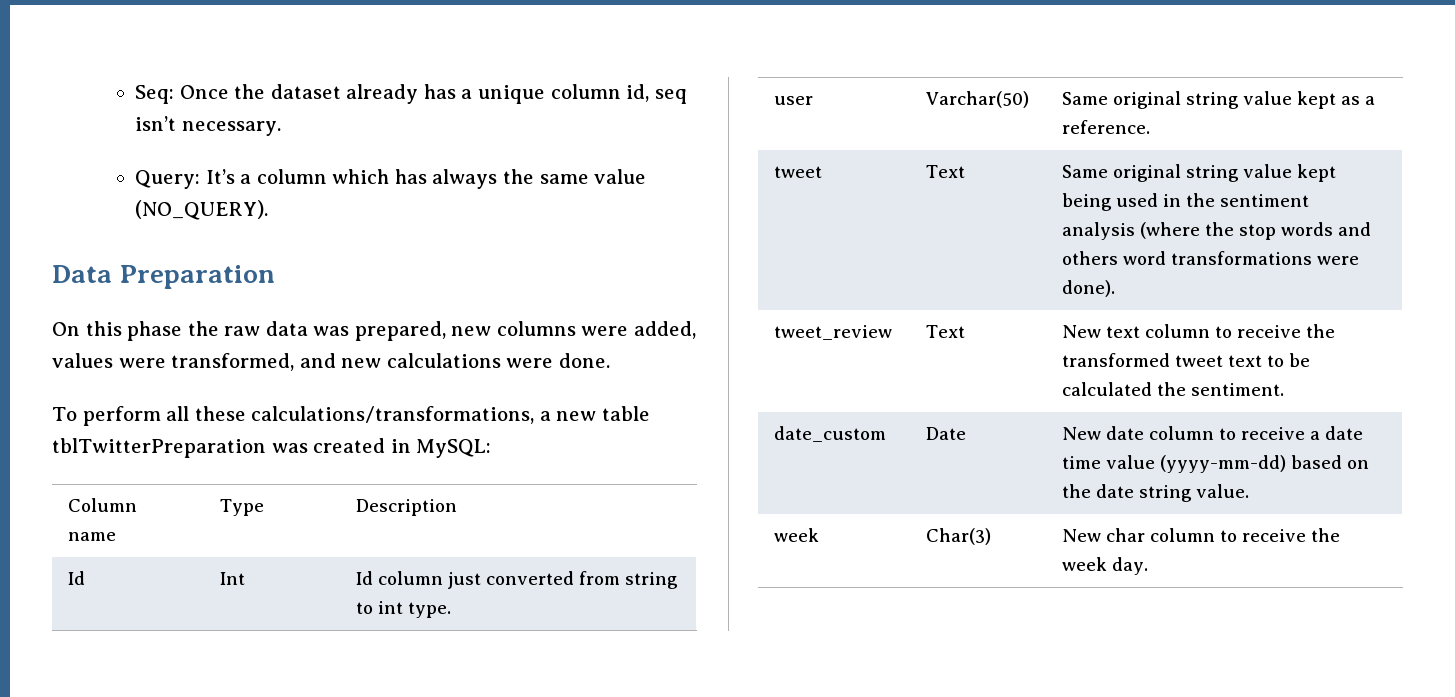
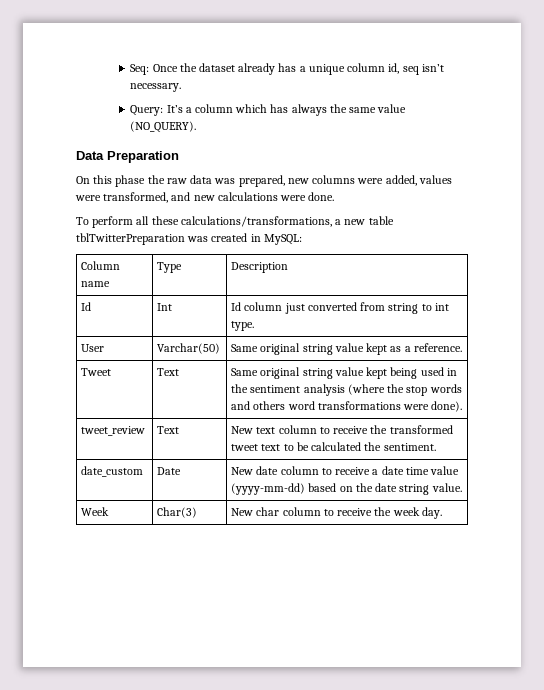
- user | Varchar(50) | Same original string value kept as a reference.
+ User | Varchar(50) | Same original string value kept as a reference.
- tweet | Text | Same original string value kept being used in the sentiment analysis (where the stop words and others word transformations were done).
+ Tweet | Text | Same original string value kept being used in the sentiment analysis (where the stop words and others word transformations were done).
- week | Char(3) | New char column to receive the week day.
+ Week | Char(3) | New char column to receive the week day.

